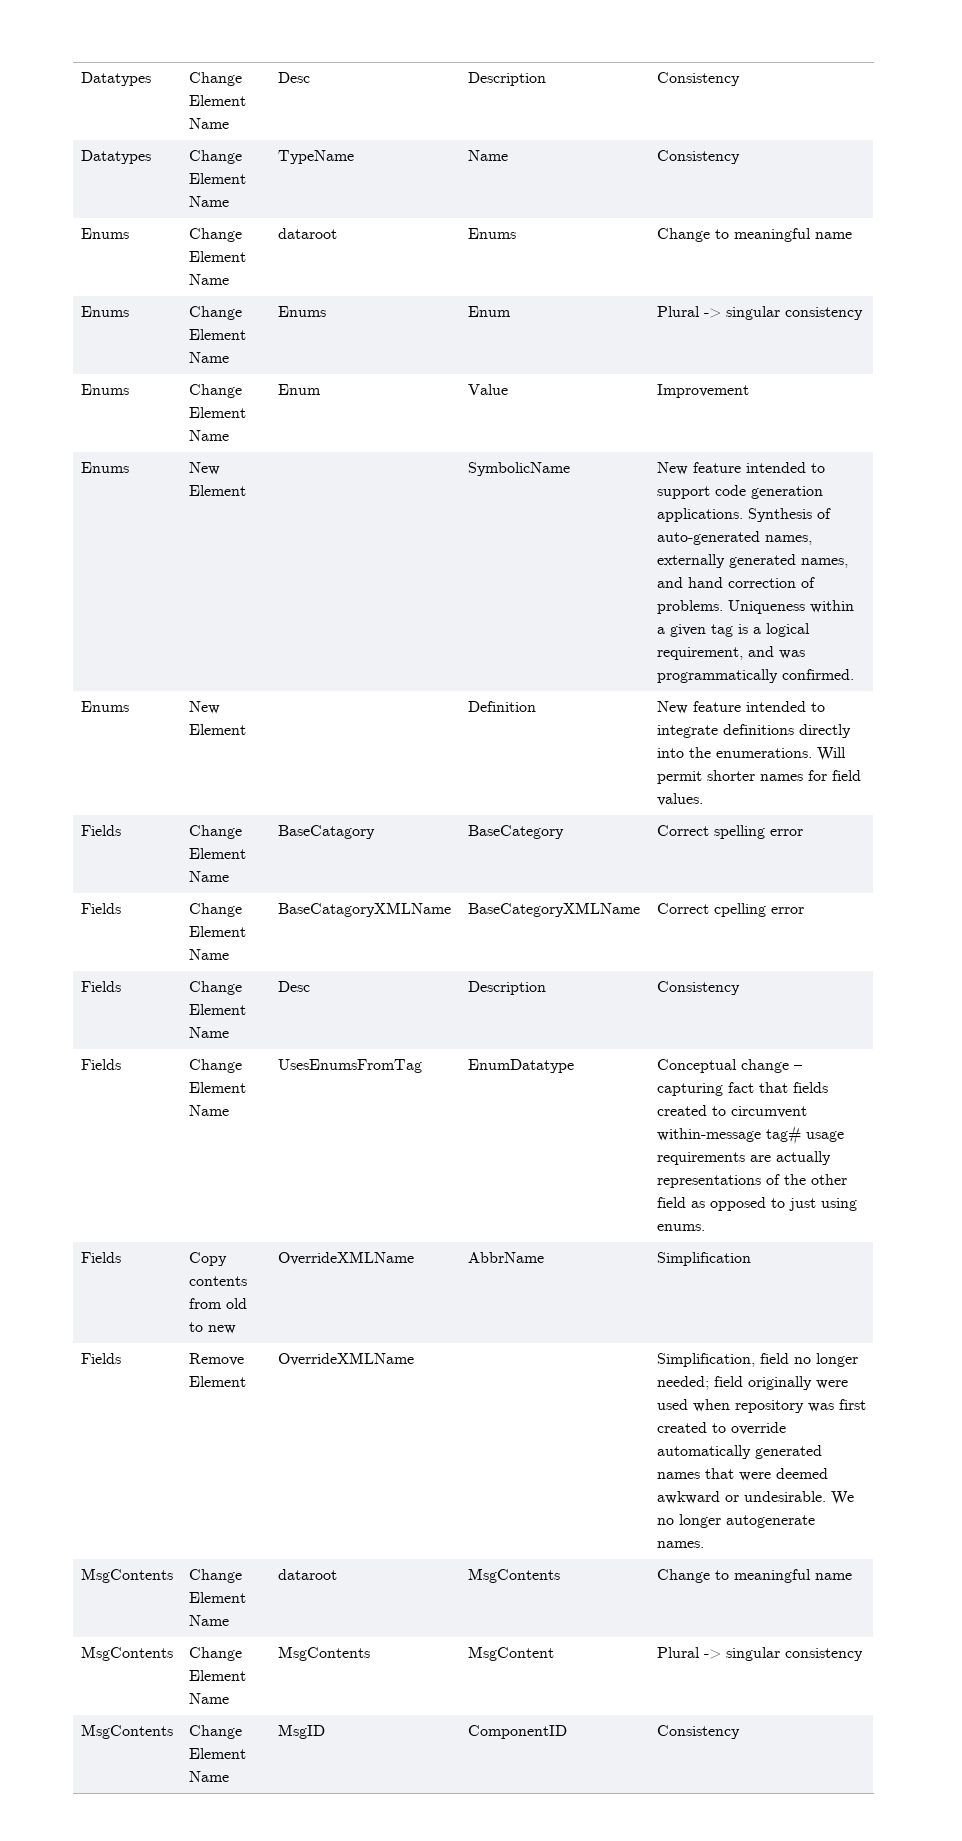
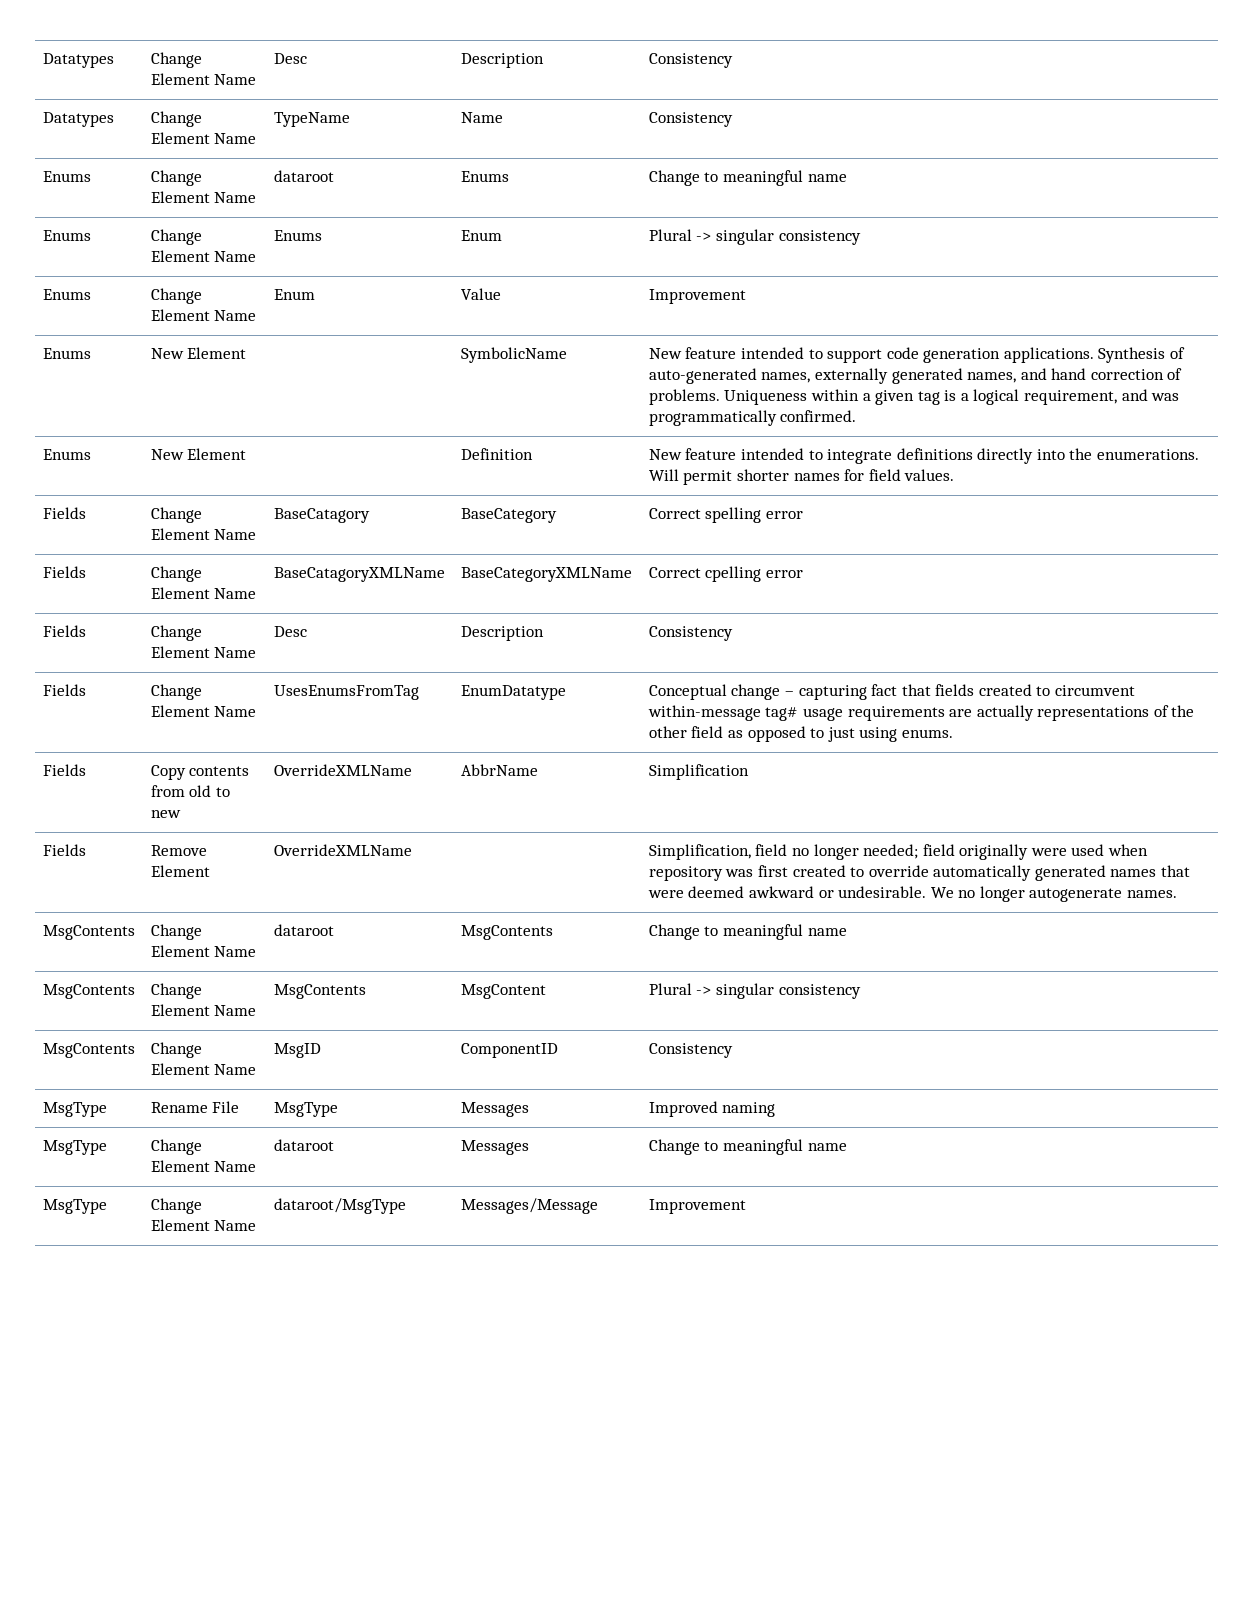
+ MsgType | Rename File | MsgType | Messages | Improved naming
+ MsgType | Change Element Name | dataroot | Messages | Change to meaningful name
+ MsgType | Change Element Name | dataroot/MsgType | Messages/Message | Improvement

